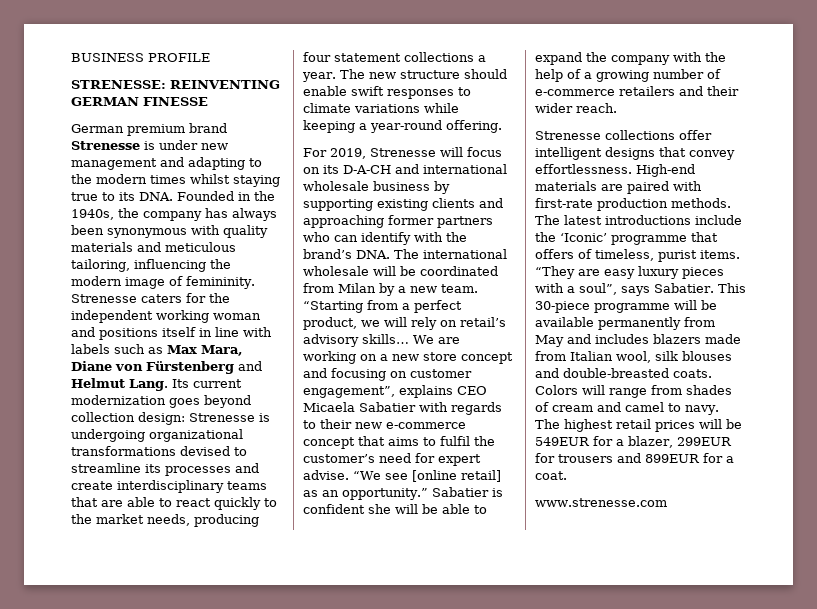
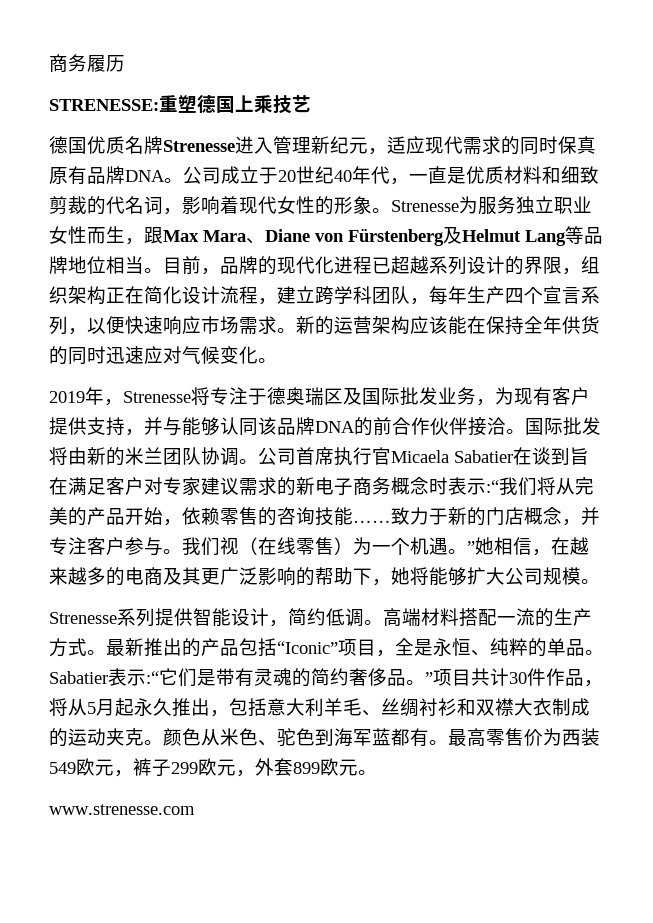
- BUSINESS PROFILE
+ 商务履历
- STRENESSE: REINVENTING GERMAN FINESSE
- German premium brand Strenesse is under new management and adapting to the modern times whilst staying true to its DNA. Founded in the 1940s, the company has always been synonymous with quality materials and meticulous tailoring, influencing the modern image of femininity. Strenesse caters for the independent working woman and positions itself in line with labels such as Max Mara, Diane von Fürstenberg and Helmut Lang. Its current modernization goes beyond collection design: Strenesse is undergoing organizational transformations devised to streamline its processes and create interdisciplinary teams that are able to react quickly to the market needs, producing four statement collections a year. The new structure should enable swift responses to climate variations while keeping a year-round offering.
- For 2019, Strenesse will focus on its D-A-CH and international wholesale business by supporting existing clients and approaching former partners who can identify with the brand’s DNA. The international wholesale will be coordinated from Milan by a new team. “Starting from a perfect product, we will rely on retail’s advisory skills… We are working on a new store concept and focusing on customer engagement”, explains CEO Micaela Sabatier with regards to their new e-commerce concept that aims to fulfil the customer’s need for expert advise. “We see [online retail] as an opportunity.” Sabatier is confident she will be able to expand the company with the help of a growing number of e-commerce retailers and their wider reach.
- Strenesse collections offer intelligent designs that convey effortlessness. High-end materials are paired with first-rate production methods. The latest introductions include the ‘Iconic’ programme that offers of timeless, purist items. “They are easy luxury pieces with a soul”, says Sabatier. This 30-piece programme will be available permanently from May and includes blazers made from Italian wool, silk blouses and double-breasted coats. Colors will range from shades of cream and camel to navy. The highest retail prices will be 549EUR for a blazer, 299EUR for trousers and 899EUR for a coat.
+ STRENESSE:重塑德国上乘技艺
+ 德国优质名牌Strenesse进入管理新纪元，适应现代需求的同时保真原有品牌DNA。公司成立于20世纪40年代，一直是优质材料和细致剪裁的代名词，影响着现代女性的形象。Strenesse为服务独立职业女性而生，跟Max Mara、Diane von Fürstenberg及Helmut Lang等品牌地位相当。目前，品牌的现代化进程已超越系列设计的界限，组织架构正在简化设计流程，建立跨学科团队，每年生产四个宣言系列，以便快速响应市场需求。新的运营架构应该能在保持全年供货的同时迅速应对气候变化。
+ 2019年，Strenesse将专注于德奥瑞区及国际批发业务，为现有客户提供支持，并与能够认同该品牌DNA的前合作伙伴接洽。国际批发将由新的米兰团队协调。公司首席执行官Micaela Sabatier在谈到旨在满足客户对专家建议需求的新电子商务概念时表示:“我们将从完美的产品开始，依赖零售的咨询技能……致力于新的门店概念，并专注客户参与。我们视（在线零售）为一个机遇。”她相信，在越来越多的电商及其更广泛影响的帮助下，她将能够扩大公司规模。
+ Strenesse系列提供智能设计，简约低调。高端材料搭配一流的生产方式。最新推出的产品包括“Iconic”项目，全是永恒、纯粹的单品。Sabatier表示:“它们是带有灵魂的简约奢侈品。”项目共计30件作品，将从5月起永久推出，包括意大利羊毛、丝绸衬衫和双襟大衣制成的运动夹克。颜色从米色、驼色到海军蓝都有。最高零售价为西装549欧元，裤子299欧元，外套899欧元。

